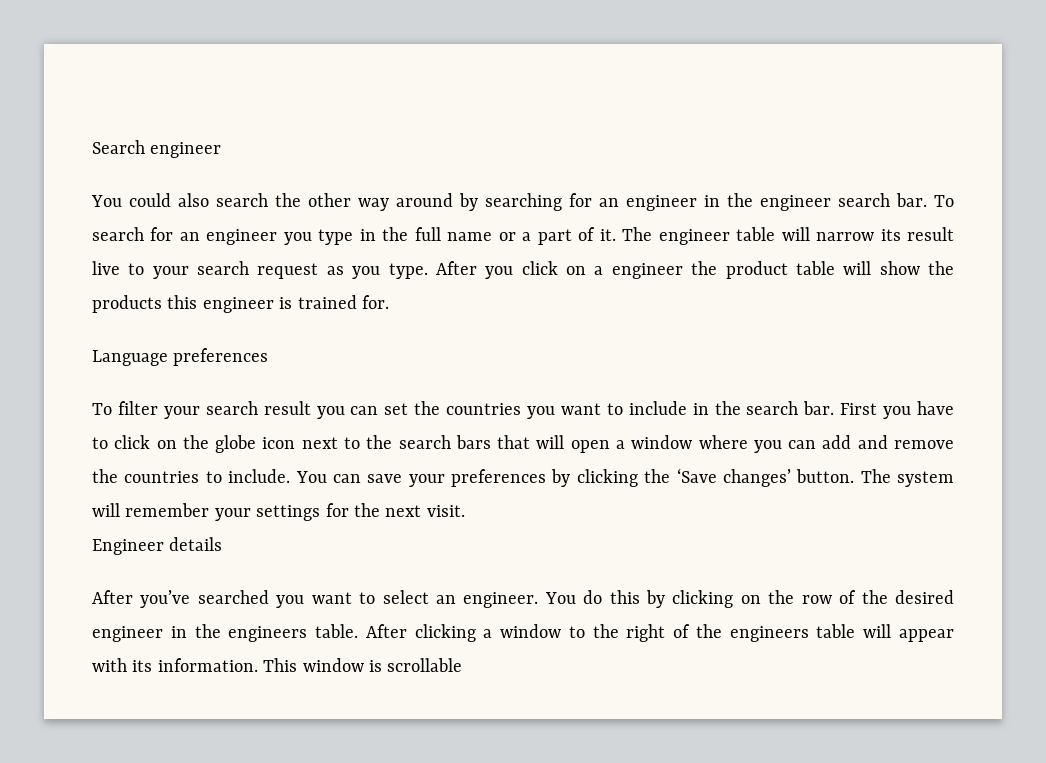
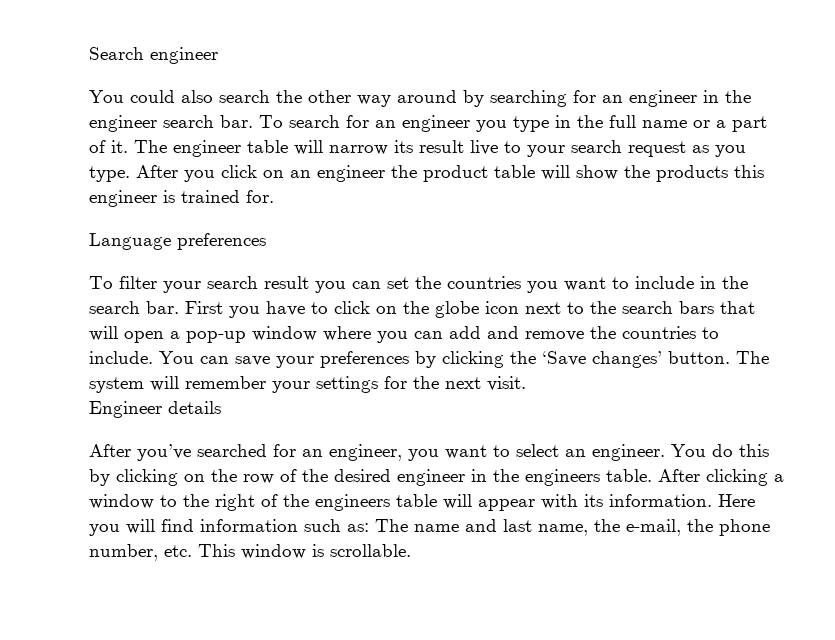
- After you click on a engineer the product table will show the products this engineer is trained for.
+ After you click on an engineer the product table will show the products this engineer is trained for.
- First you have to click on the globe icon next to the search bars that will open a window where you can add and remove the countries to include.
+ First you have to click on the globe icon next to the search bars that will open a pop-up window where you can add and remove the countries to include.
- After you’ve searched you want to select an engineer.
+ After you’ve searched for an engineer, you want to select an engineer.
- This window is scrollable
+ Here you will find information such as: The name and last name, the e-mail, the phone number, etc. This window is scrollable.

